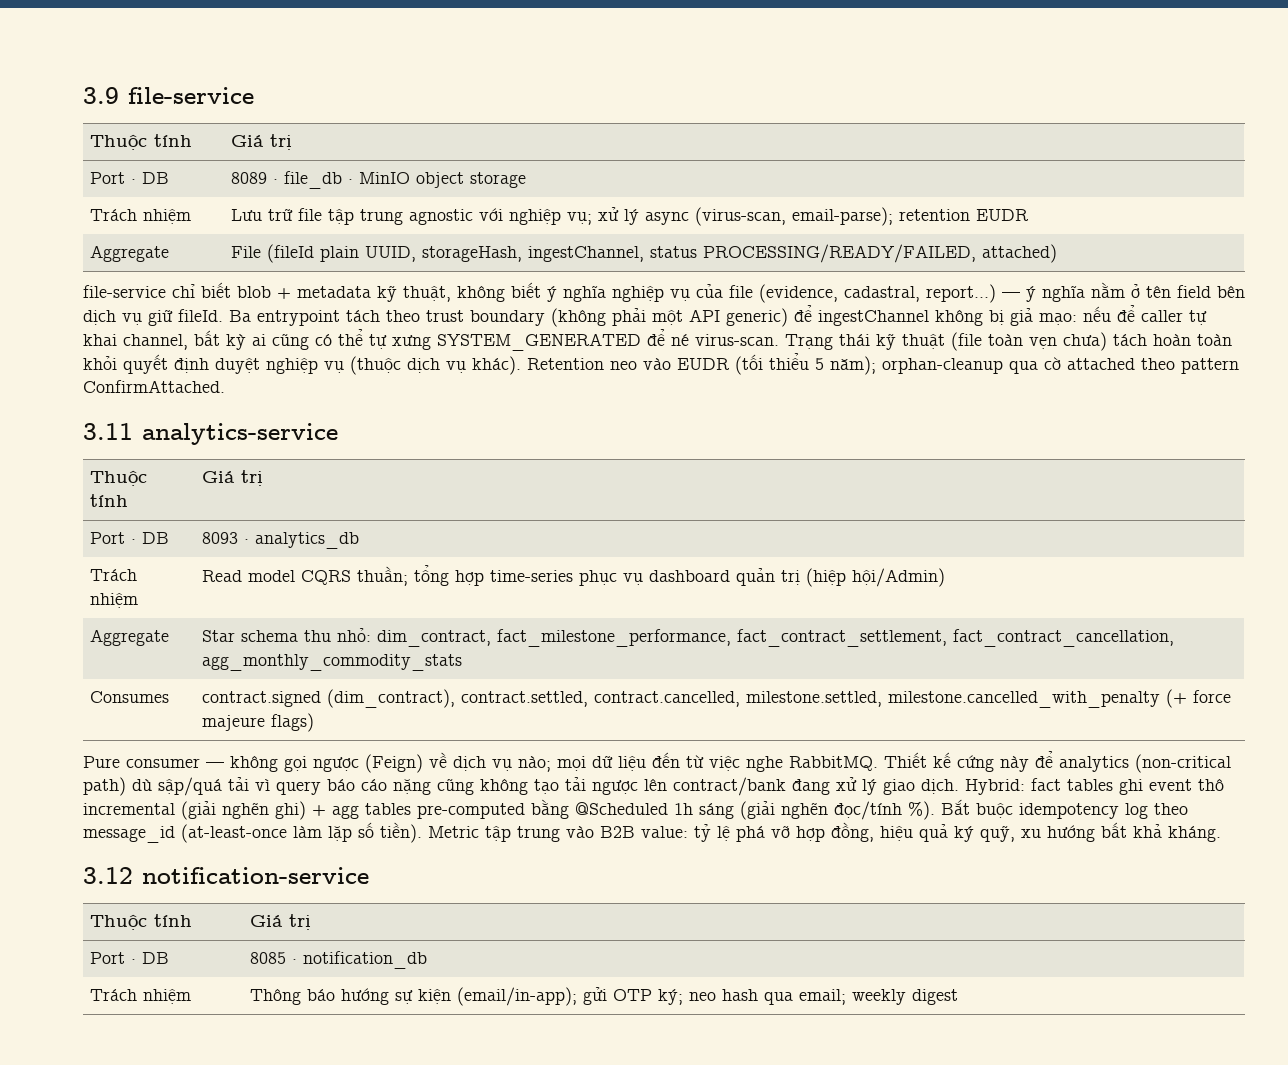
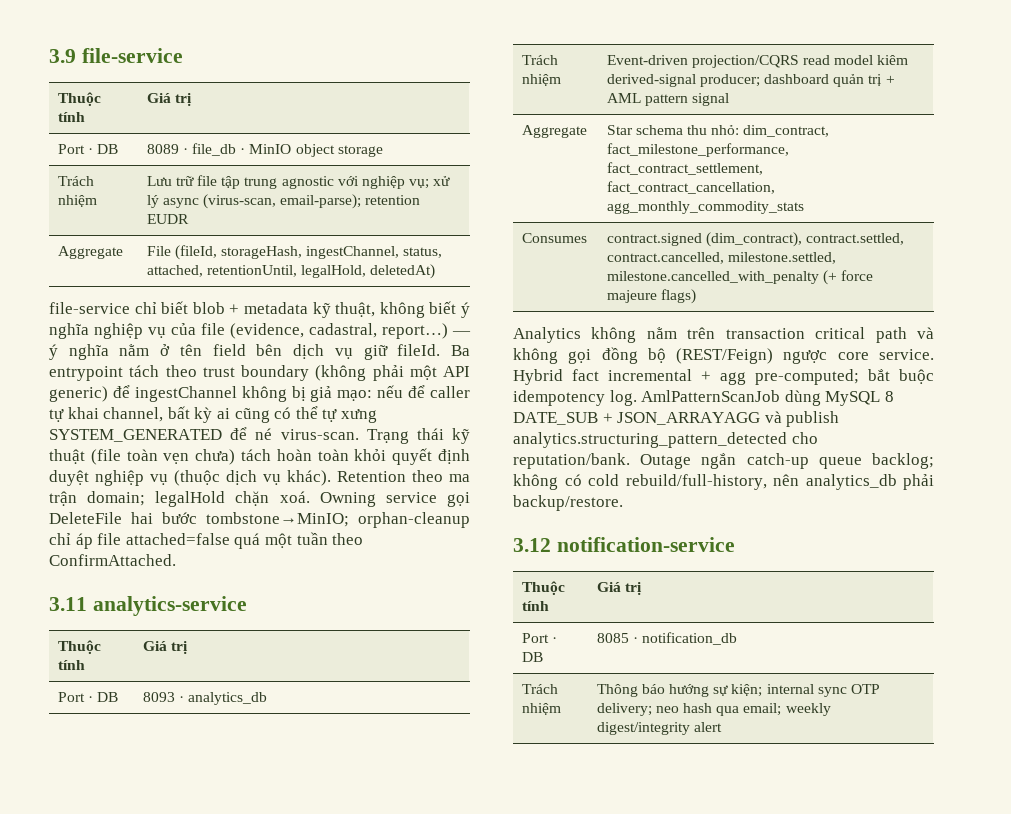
- Aggregate | File (fileId plain UUID, storageHash, ingestChannel, status PROCESSING/READY/FAILED, attached)
+ Aggregate | File (fileId, storageHash, ingestChannel, status, attached, retentionUntil, legalHold, deletedAt)
- Retention neo vào EUDR (tối thiểu 5 năm); orphan-cleanup qua cờ attached theo pattern ConfirmAttached.
+ Retention theo ma trận domain; legalHold chặn xoá. Owning service gọi DeleteFile hai bước tombstone→MinIO; orphan-cleanup chỉ áp file attached=false quá một tuần theo ConfirmAttached.
- Trách nhiệm | Read model CQRS thuần; tổng hợp time-series phục vụ dashboard quản trị (hiệp hội/Admin)
+ Trách nhiệm | Event-driven projection/CQRS read model kiêm derived-signal producer; dashboard quản trị + AML pattern signal
- Pure consumer — không gọi ngược (Feign) về dịch vụ nào; mọi dữ liệu đến từ việc nghe RabbitMQ. Thiết kế cứng này để analytics (non-critical path) dù sập/quá tải vì query báo cáo nặng cũng không tạo tải ngược lên contract/bank đang xử lý giao dịch. Hybrid: fact tables ghi event thô incremental (giải nghẽn ghi) + agg tables pre-computed bằng @Scheduled 1h sáng (giải nghẽn đọc/tính %). Bắt buộc idempotency log theo message_id (at-least-once làm lặp số tiền). Metric tập trung vào B2B value: tỷ lệ phá vỡ hợp đồng, hiệu quả ký quỹ, xu hướng bất khả kháng.
+ Analytics không nằm trên transaction critical path và không gọi đồng bộ (REST/Feign) ngược core service. Hybrid fact incremental + agg pre-computed; bắt buộc idempotency log. AmlPatternScanJob dùng MySQL 8 DATE_SUB + JSON_ARRAYAGG và publish analytics.structuring_pattern_detected cho reputation/bank. Outage ngắn catch-up queue backlog; không có cold rebuild/full-history, nên analytics_db phải backup/restore.
- Trách nhiệm | Thông báo hướng sự kiện (email/in-app); gửi OTP ký; neo hash qua email; weekly digest
+ Trách nhiệm | Thông báo hướng sự kiện; internal sync OTP delivery; neo hash qua email; weekly digest/integrity alert

